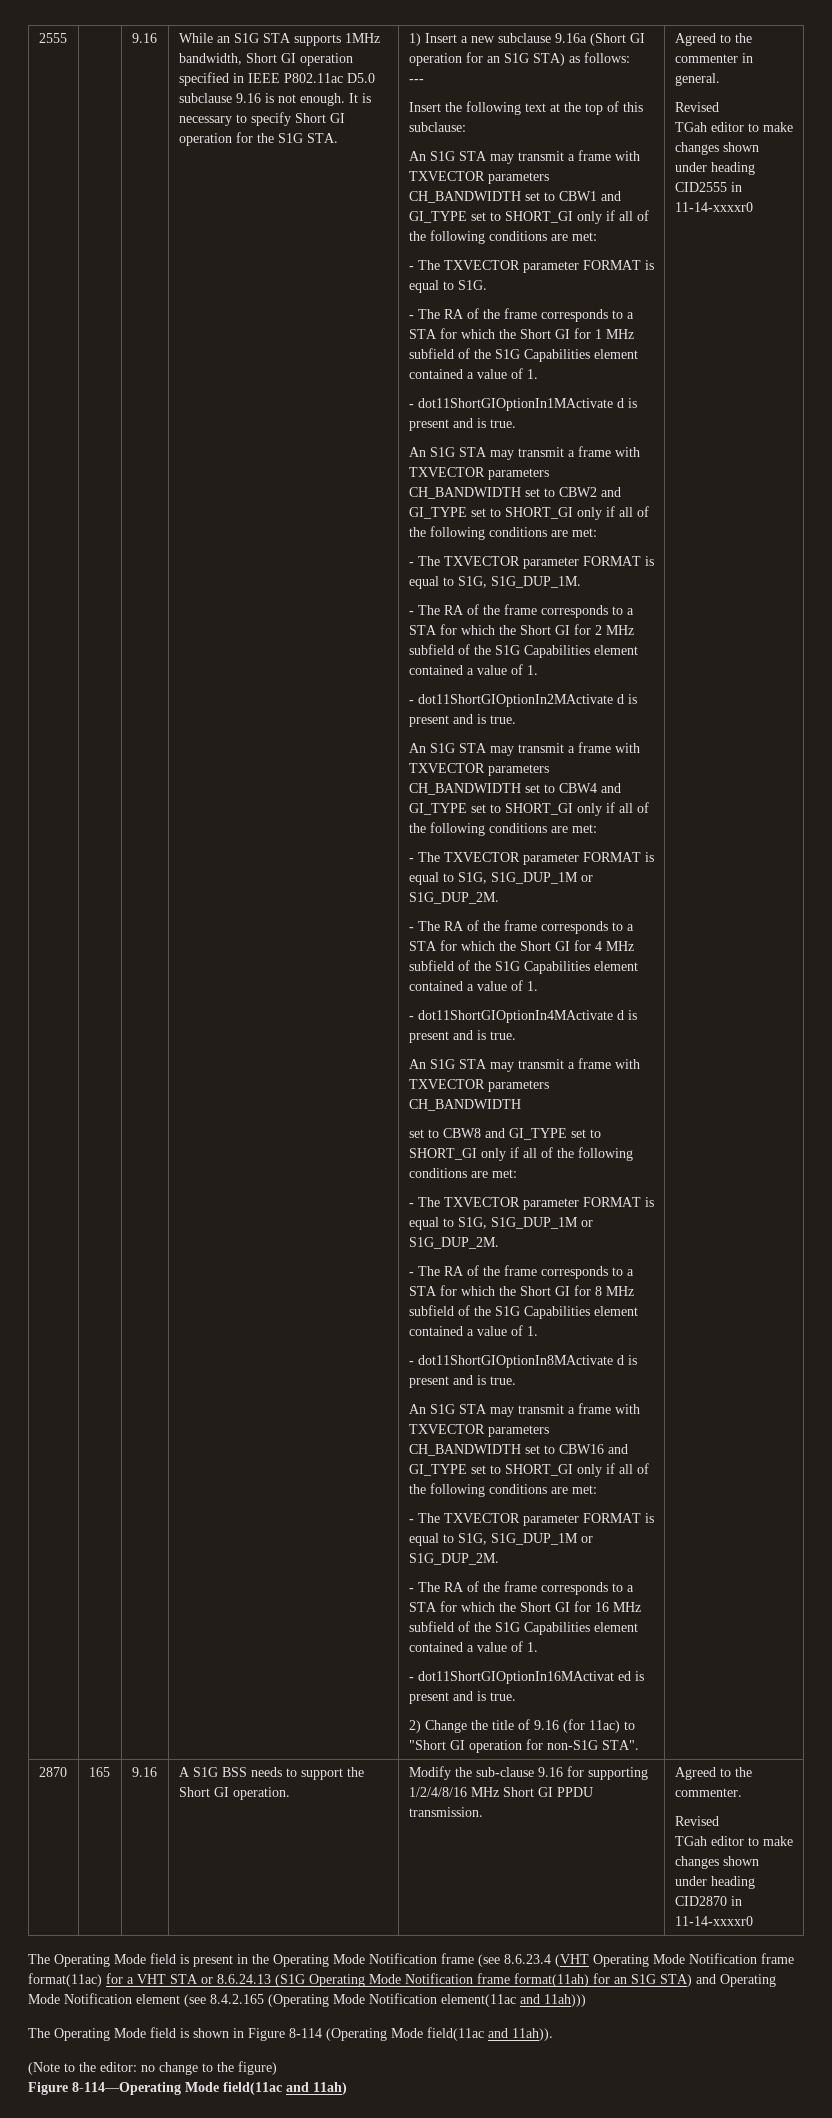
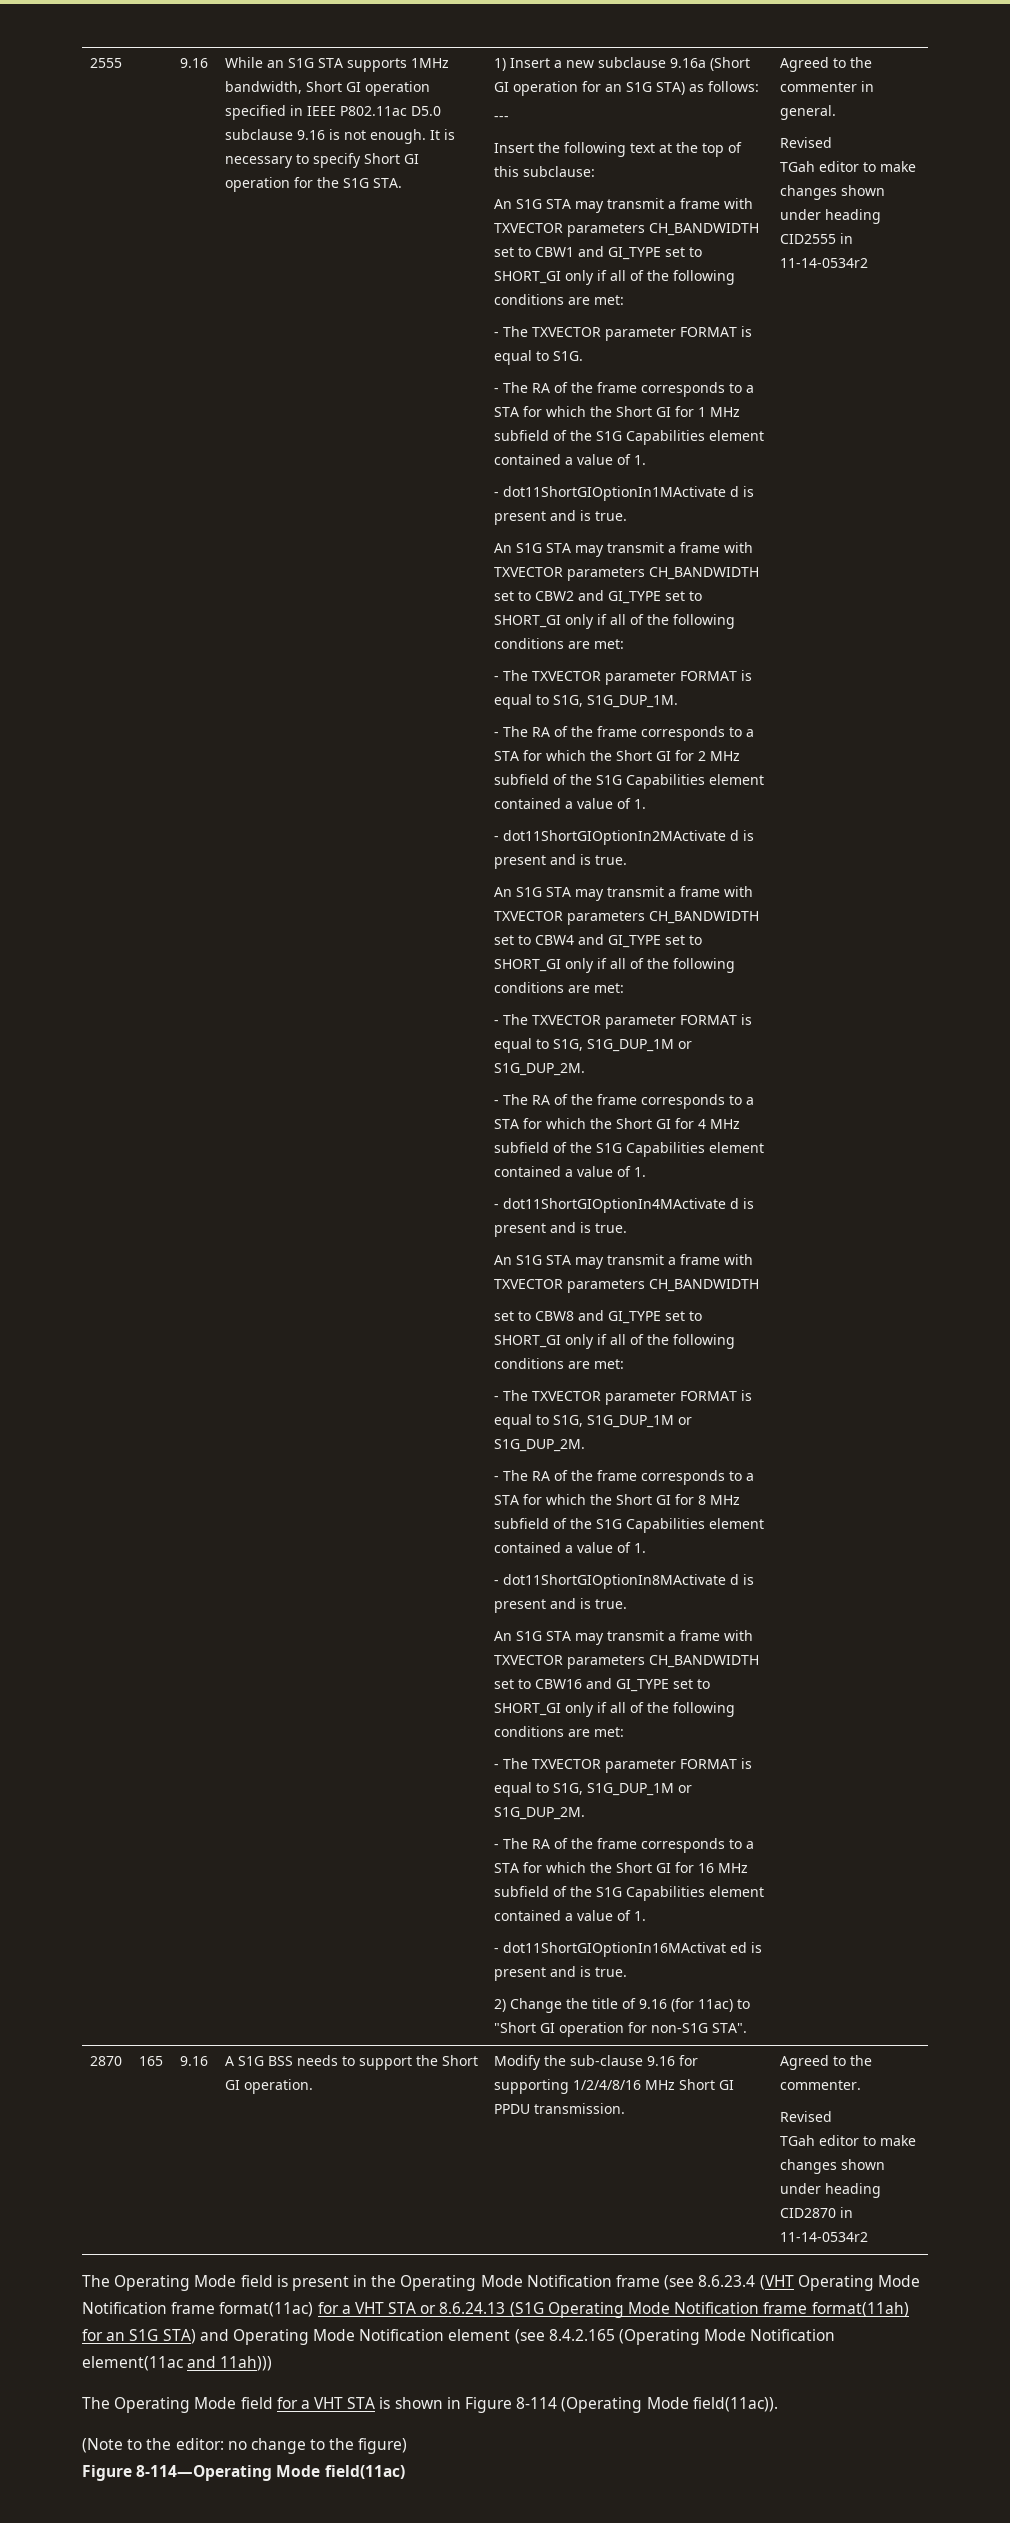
- TGah editor to make changes shown under heading CID2555 in 11-14-xxxxr0
+ TGah editor to make changes shown under heading CID2555 in 11-14-0534r2
- TGah editor to make changes shown under heading CID2870 in 11-14-xxxxr0
+ TGah editor to make changes shown under heading CID2870 in 11-14-0534r2
- The Operating Mode field is shown in Figure 8-114 (Operating Mode field(11ac and 11ah)).
+ The Operating Mode field for a VHT STA is shown in Figure 8-114 (Operating Mode field(11ac)).
- Figure 8-114—Operating Mode field(11ac and 11ah)
+ Figure 8-114—Operating Mode field(11ac)

